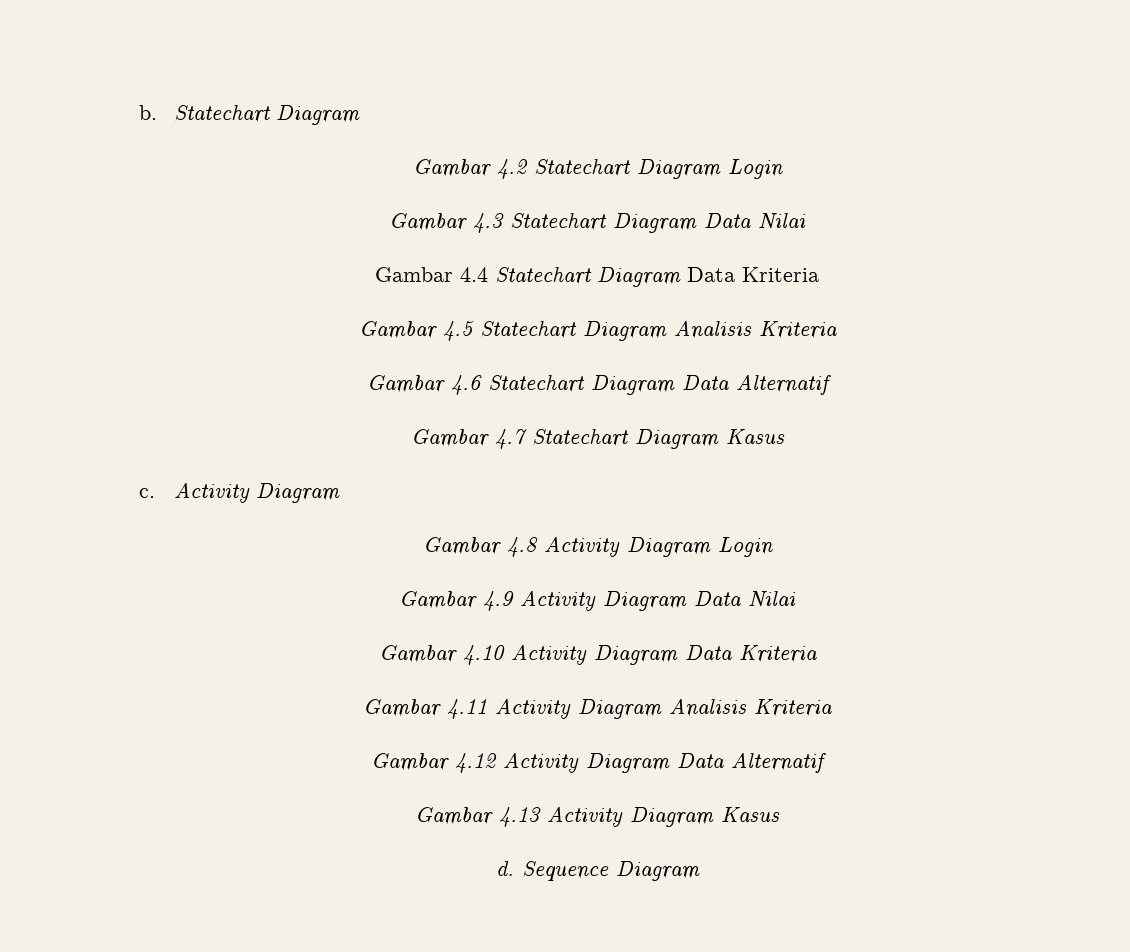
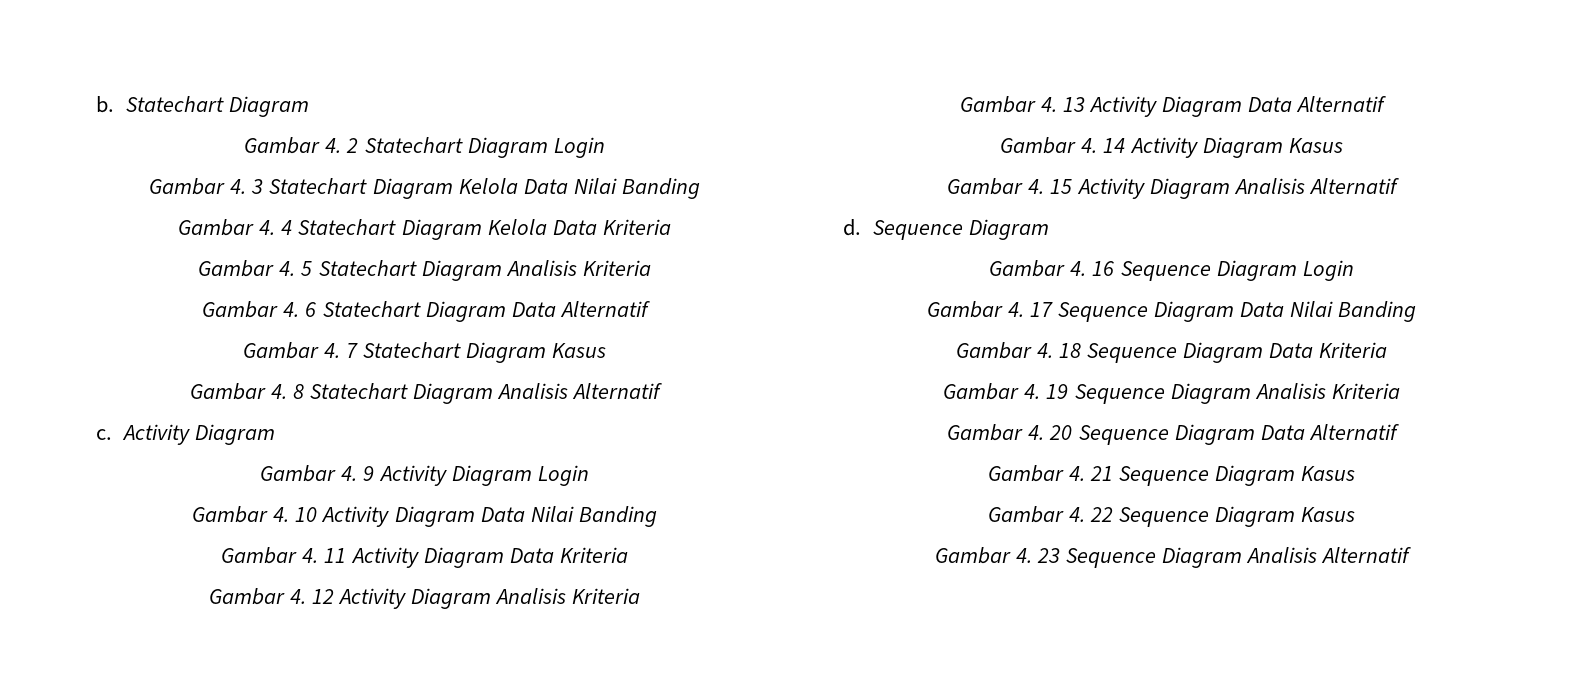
- Gambar 4.2 Statechart Diagram Login
+ Gambar 4. 2 Statechart Diagram Login
- Gambar 4.3 Statechart Diagram Data Nilai
- Gambar 4.4 Statechart Diagram Data Kriteria
- Gambar 4.5 Statechart Diagram Analisis Kriteria
+ Gambar 4. 3 Statechart Diagram Kelola Data Nilai Banding
+ Gambar 4. 4 Statechart Diagram Kelola Data Kriteria
+ Gambar 4. 5 Statechart Diagram Analisis Kriteria
- Gambar 4.6 Statechart Diagram Data Alternatif
+ Gambar 4. 6 Statechart Diagram Data Alternatif
- Gambar 4.7 Statechart Diagram Kasus
+ Gambar 4. 7 Statechart Diagram Kasus
+ Gambar 4. 8 Statechart Diagram Analisis Alternatif
- Gambar 4.8 Activity Diagram Login
+ Gambar 4. 9 Activity Diagram Login
- Gambar 4.9 Activity Diagram Data Nilai
- Gambar 4.10 Activity Diagram Data Kriteria
+ Gambar 4. 10 Activity Diagram Data Nilai Banding
+ Gambar 4. 11 Activity Diagram Data Kriteria
- Gambar 4.11 Activity Diagram Analisis Kriteria
+ Gambar 4. 12 Activity Diagram Analisis Kriteria
- Gambar 4.12 Activity Diagram Data Alternatif
+ Gambar 4. 13 Activity Diagram Data Alternatif
- Gambar 4.13 Activity Diagram Kasus
+ Gambar 4. 14 Activity Diagram Kasus
+ Gambar 4. 15 Activity Diagram Analisis Alternatif
  d. Sequence Diagram
+ Gambar 4. 16 Sequence Diagram Login
+ Gambar 4. 17 Sequence Diagram Data Nilai Banding
+ Gambar 4. 18 Sequence Diagram Data Kriteria
+ Gambar 4. 19 Sequence Diagram Analisis Kriteria
+ Gambar 4. 20 Sequence Diagram Data Alternatif
+ Gambar 4. 21 Sequence Diagram Kasus
+ Gambar 4. 22 Sequence Diagram Kasus
+ Gambar 4. 23 Sequence Diagram Analisis Alternatif

